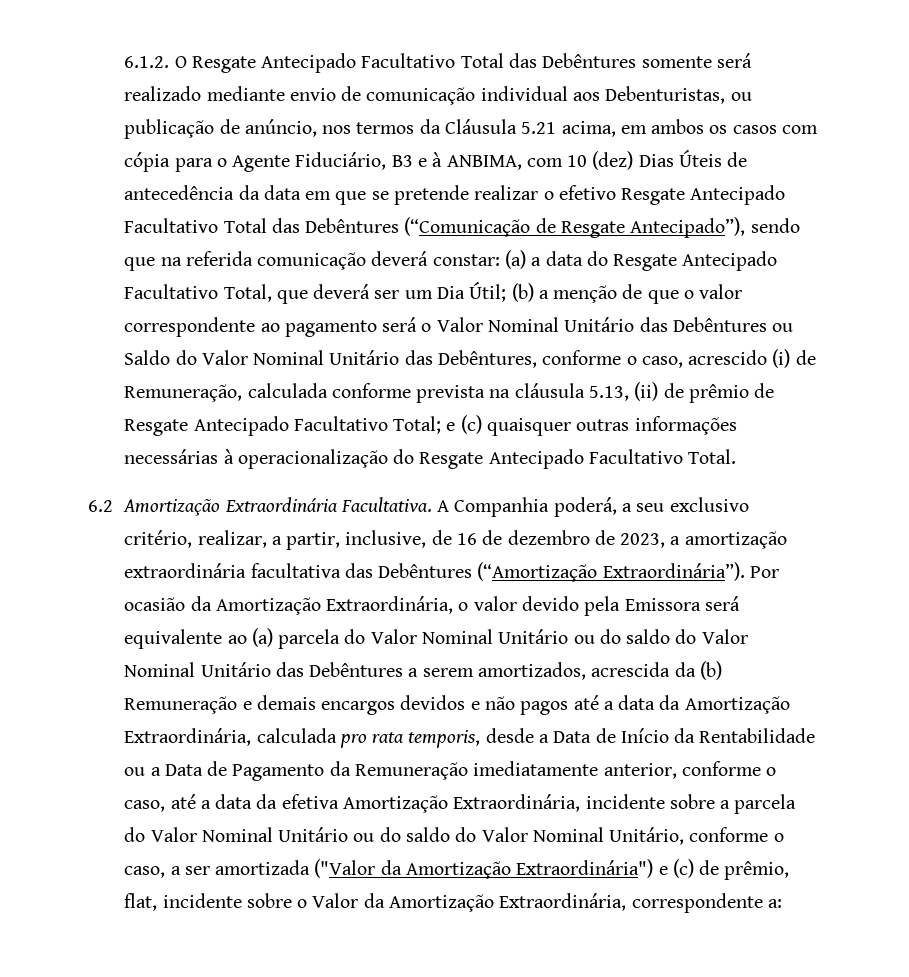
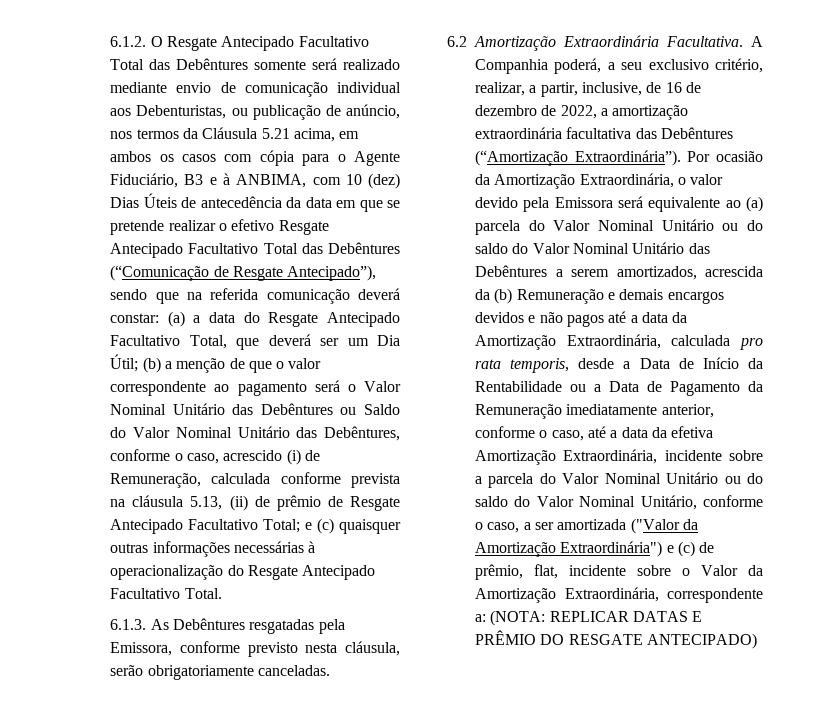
+ 6.1.3. As Debêntures resgatadas pela Emissora, conforme previsto nesta cláusula, serão obrigatoriamente canceladas.
- A Companhia poderá, a seu exclusivo critério, realizar, a partir, inclusive, de 16 de dezembro de 2023, a amortização extraordinária facultativa das Debêntures (“Amortização Extraordinária”).
+ A Companhia poderá, a seu exclusivo critério, realizar, a partir, inclusive, de 16 de dezembro de 2022, a amortização extraordinária facultativa das Debêntures (“Amortização Extraordinária”).
+ (NOTA: REPLICAR DATAS E PRÊMIO DO RESGATE ANTECIPADO)

